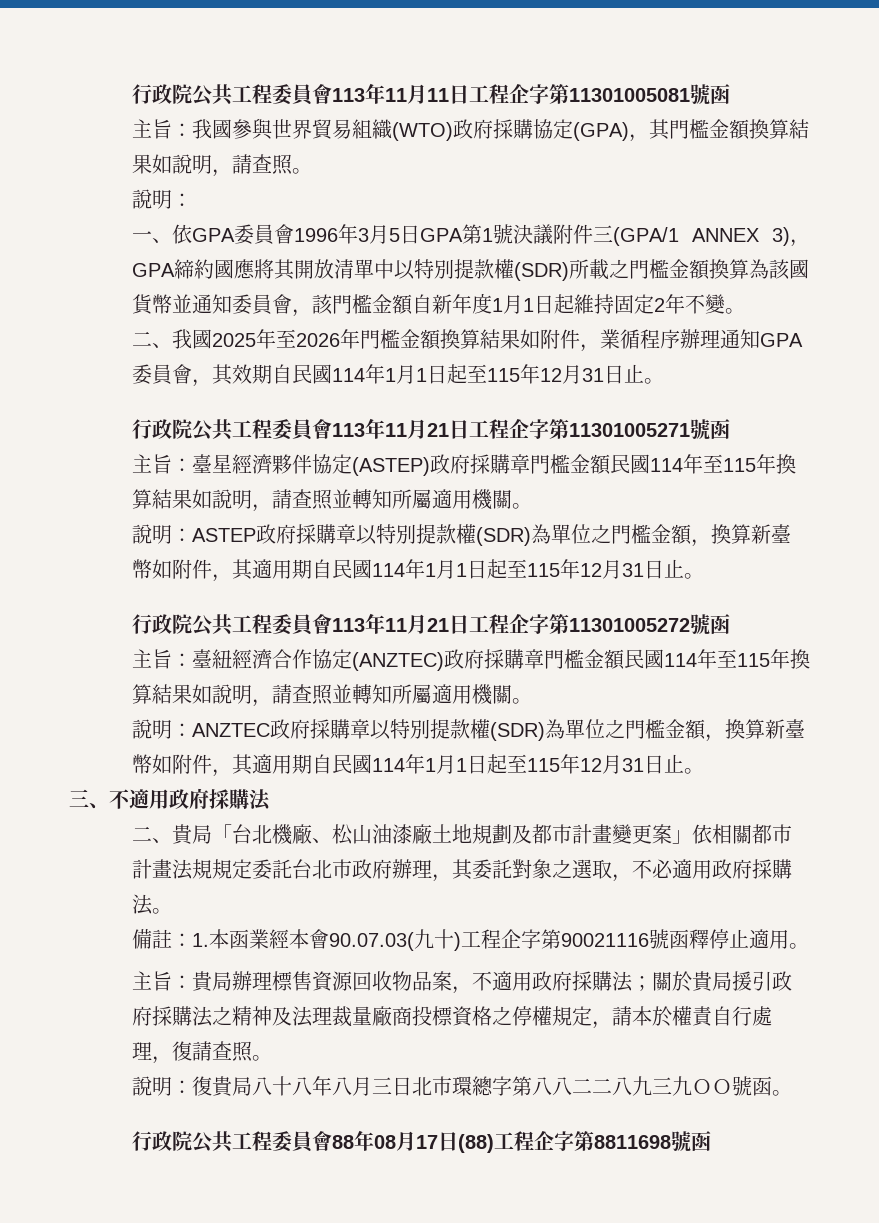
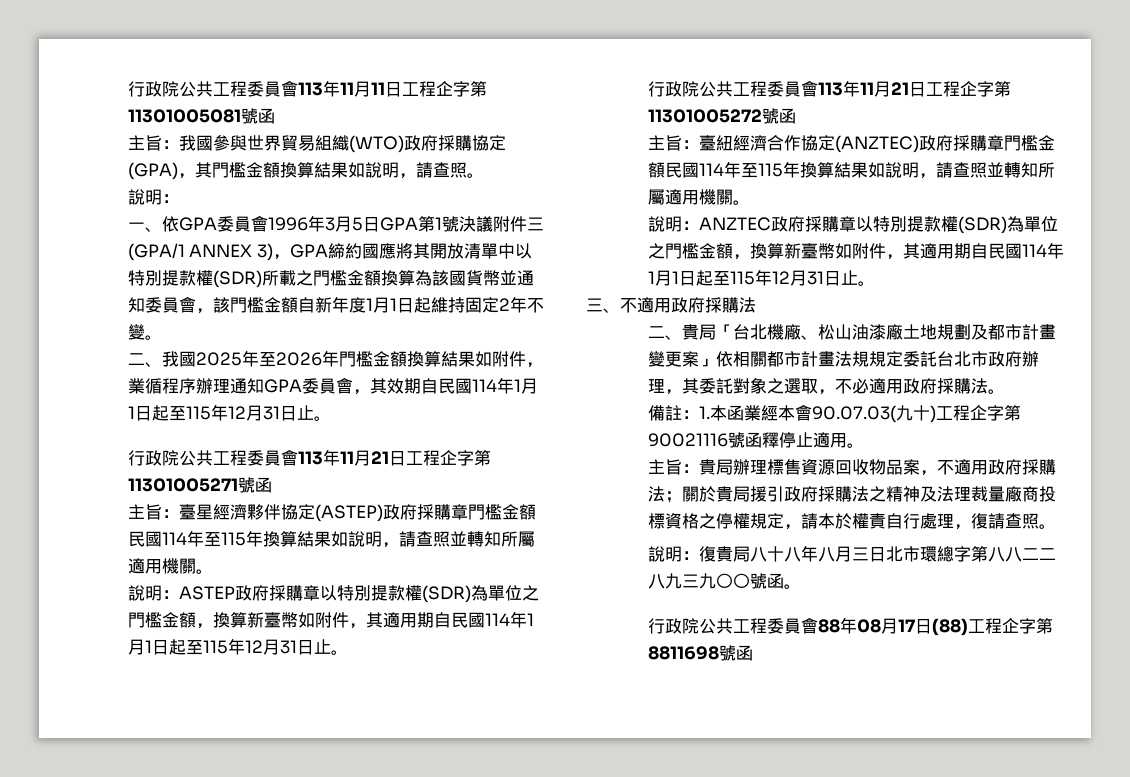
- 說明：復貴局八十八年八月三日北市環總字第八八二二八九三九ＯＯ號函。
+ 說明：復貴局八十八年八月三日北市環總字第八八二二八九三九〇〇號函。

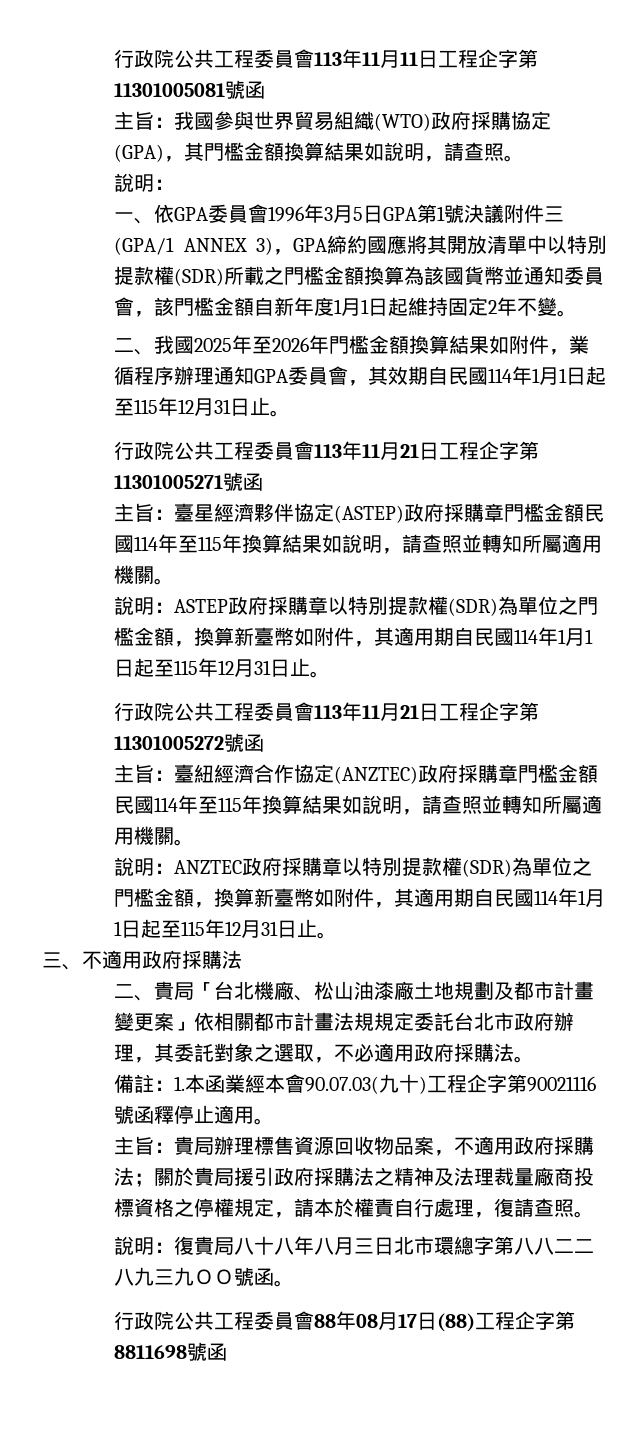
- 說明：復貴局八十八年八月三日北市環總字第八八二二八九三九〇〇號函。
+ 說明：復貴局八十八年八月三日北市環總字第八八二二八九三九ＯＯ號函。

